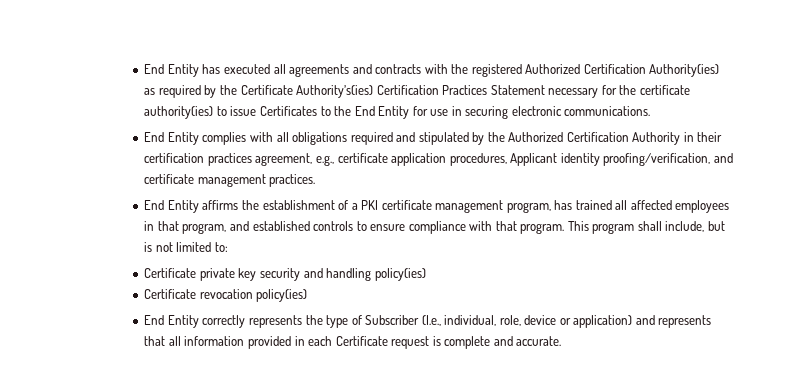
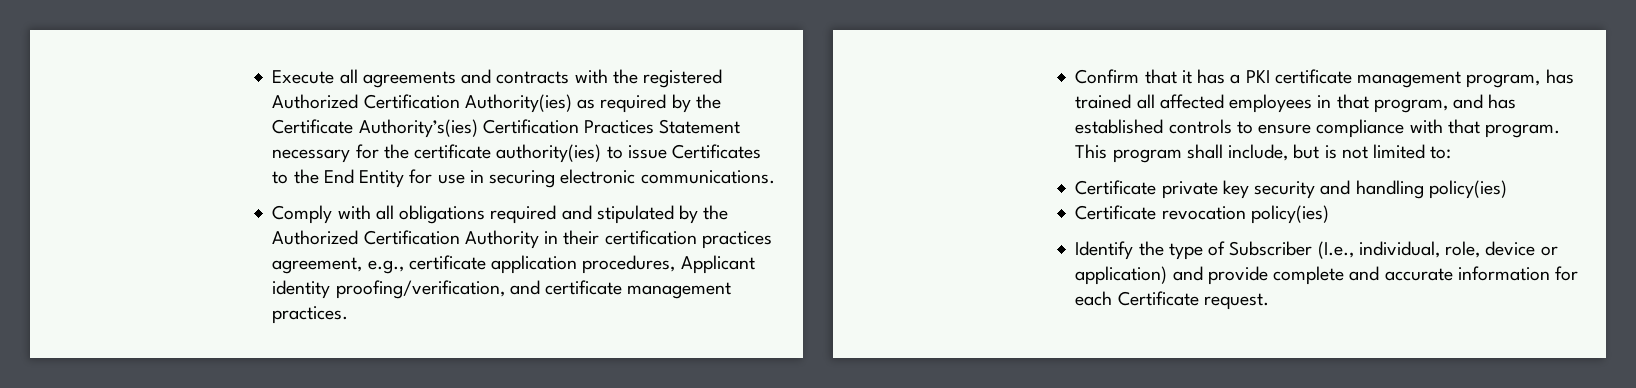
- End Entity has executed all agreements and contracts with the registered Authorized Certification Authority(ies) as required by the Certificate Authority’s(ies) Certification Practices Statement necessary for the certificate authority(ies) to issue Certificates to the End Entity for use in securing electronic communications.
+ Execute all agreements and contracts with the registered Authorized Certification Authority(ies) as required by the Certificate Authority’s(ies) Certification Practices Statement necessary for the certificate authority(ies) to issue Certificates to the End Entity for use in securing electronic communications.
- End Entity complies with all obligations required and stipulated by the Authorized Certification Authority in their certification practices agreement, e.g., certificate application procedures, Applicant identity proofing/verification, and certificate management practices.
+ Comply with all obligations required and stipulated by the Authorized Certification Authority in their certification practices agreement, e.g., certificate application procedures, Applicant identity proofing/verification, and certificate management practices.
- End Entity affirms the establishment of a PKI certificate management program, has trained all affected employees in that program, and established controls to ensure compliance with that program.
+ Confirm that it has a PKI certificate management program, has trained all affected employees in that program, and has established controls to ensure compliance with that program.
- End Entity correctly represents the type of Subscriber (I.e., individual, role, device or application) and represents that all information provided in each Certificate request is complete and accurate.
+ Identify the type of Subscriber (I.e., individual, role, device or application) and provide complete and accurate information for each Certificate request.

